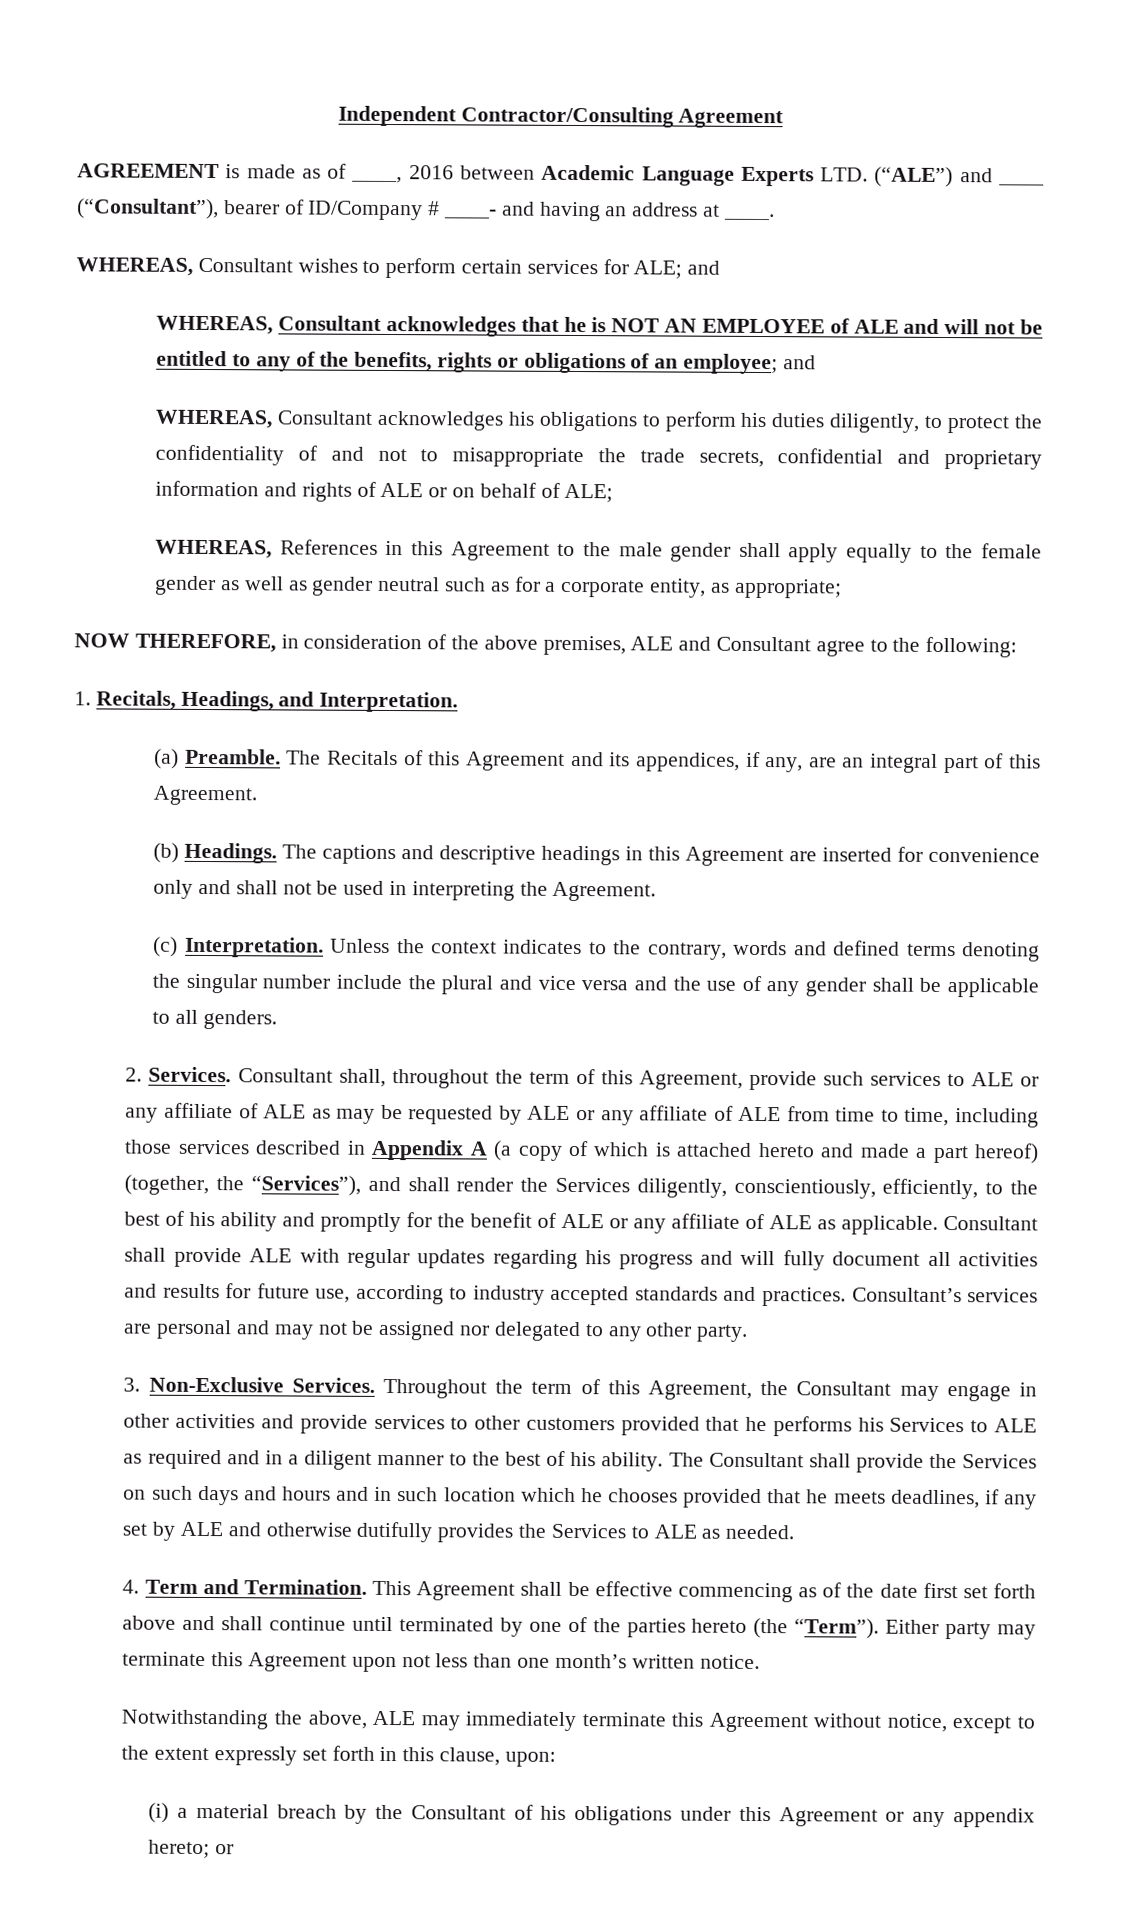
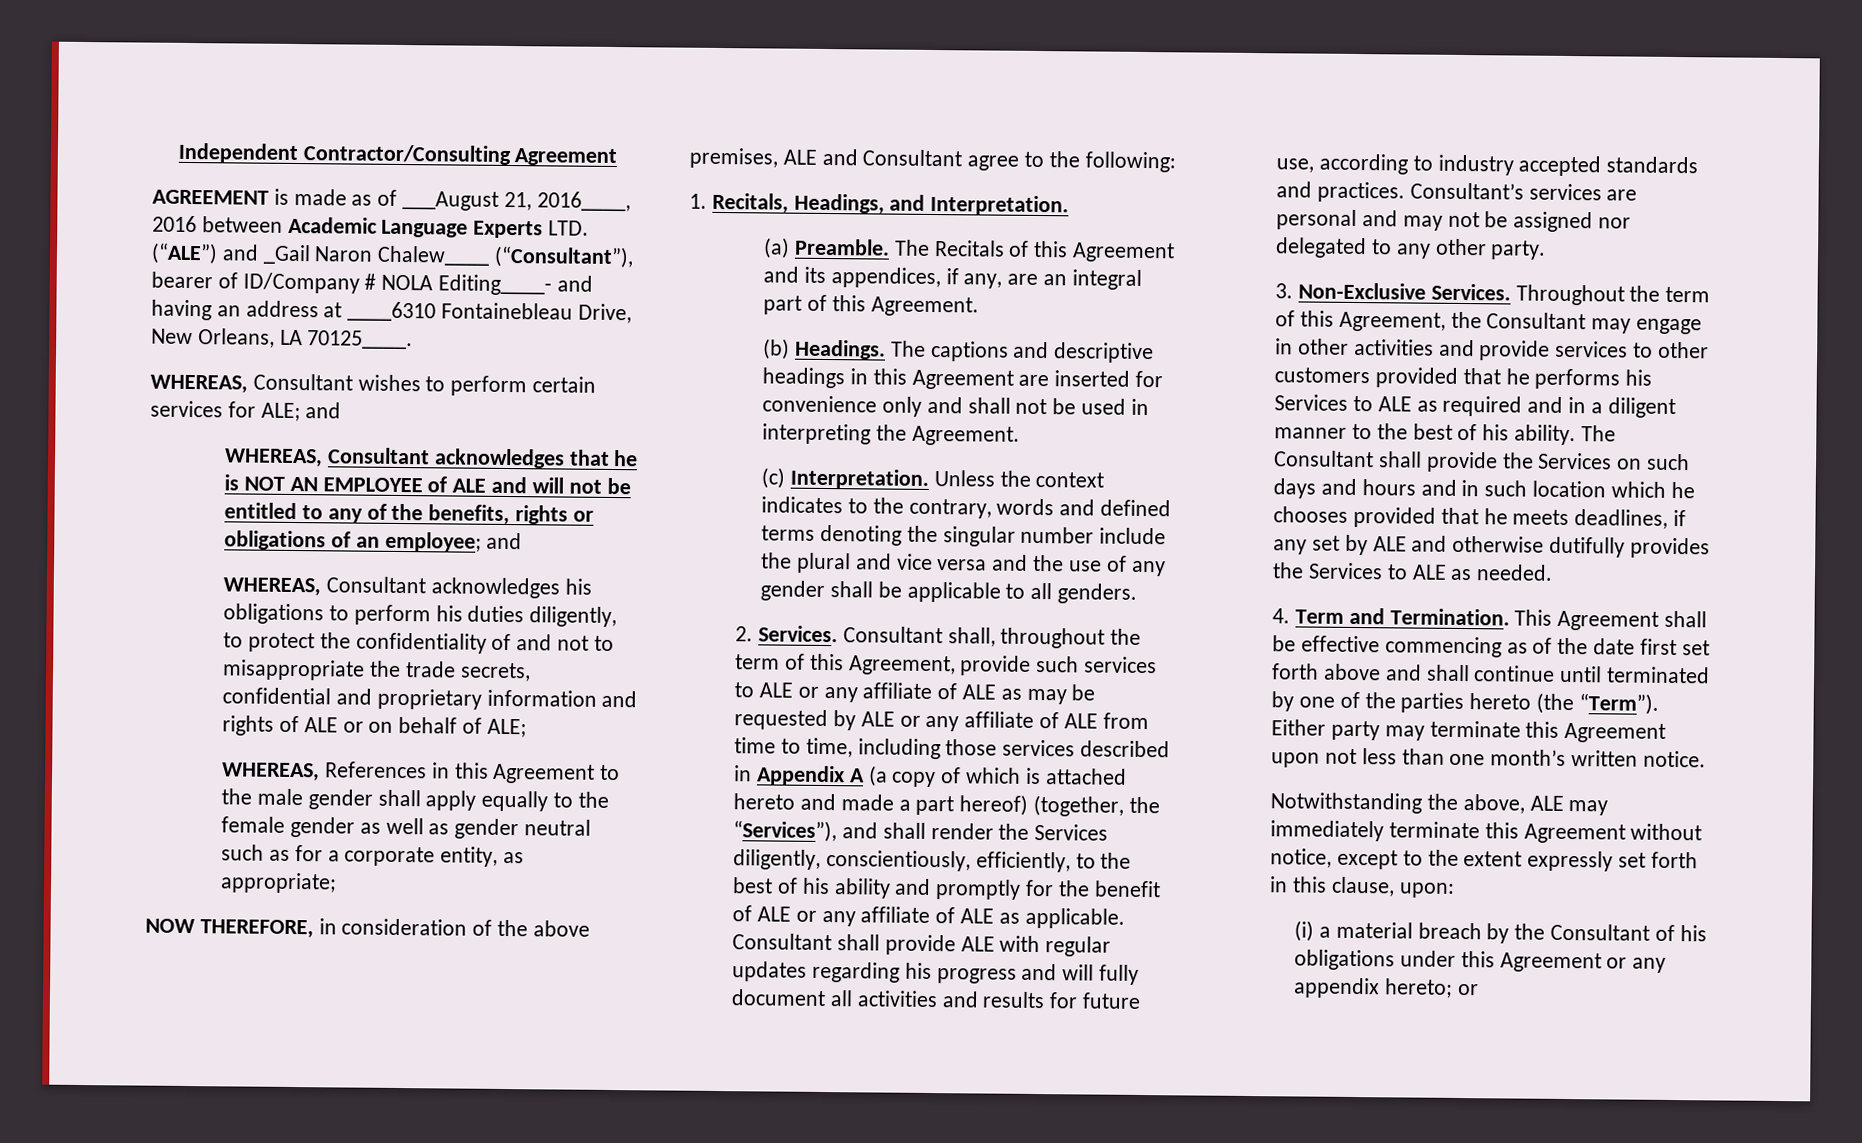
- AGREEMENT is made as of ____, 2016 between Academic Language Experts LTD. (“ALE”) and ____ (“Consultant”), bearer of ID/Company # ____- and having an address at ____.
+ AGREEMENT is made as of ___August 21, 2016____, 2016 between Academic Language Experts LTD. (“ALE”) and _Gail Naron Chalew____ (“Consultant”), bearer of ID/Company # NOLA Editing____- and having an address at ____6310 Fontainebleau Drive, New Orleans, LA 70125____.

